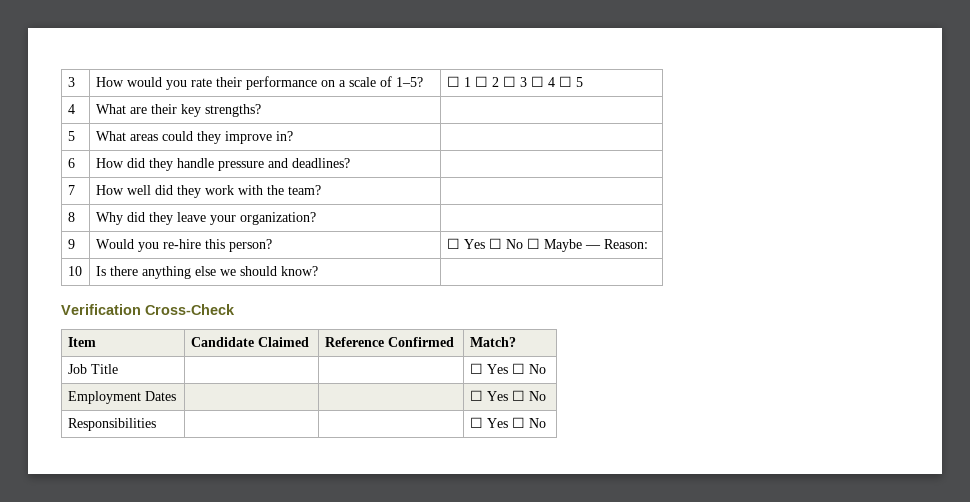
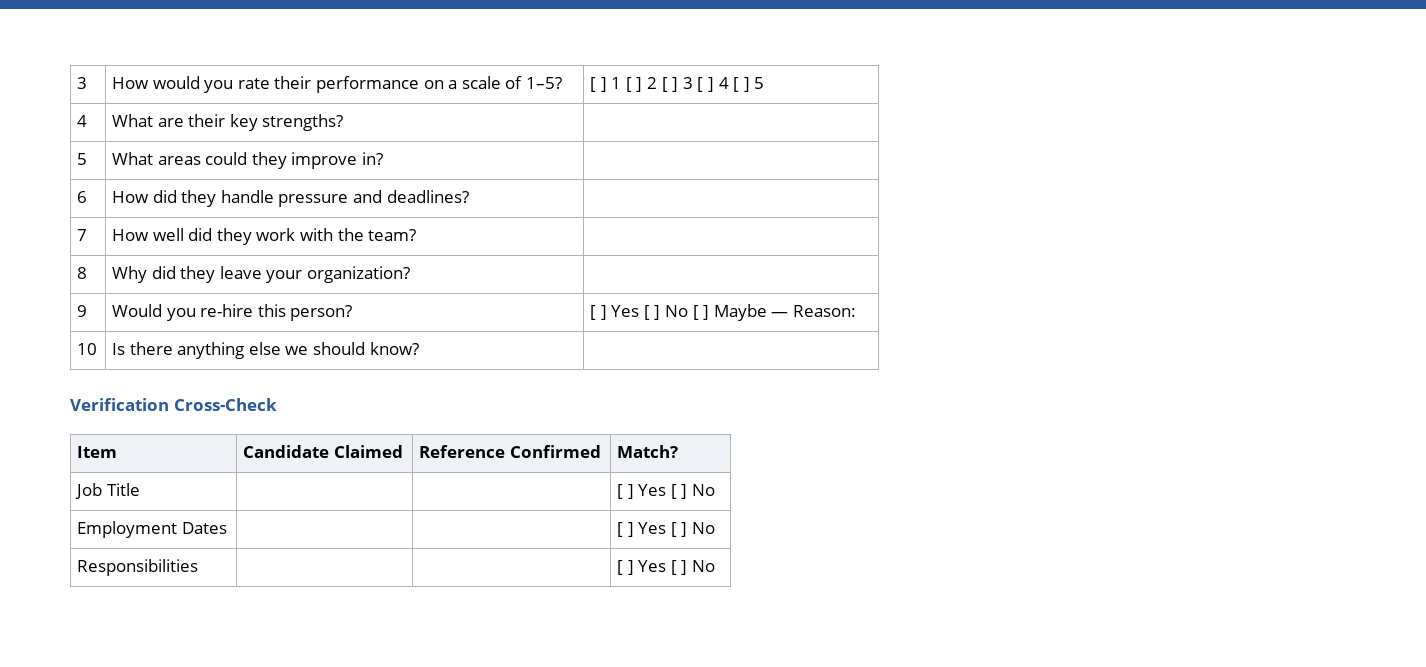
- 3 | How would you rate their performance on a scale of 1–5? | ☐ 1 ☐ 2 ☐ 3 ☐ 4 ☐ 5
+ 3 | How would you rate their performance on a scale of 1–5? | [ ] 1 [ ] 2 [ ] 3 [ ] 4 [ ] 5
- 9 | Would you re-hire this person? | ☐ Yes ☐ No ☐ Maybe — Reason:
+ 9 | Would you re-hire this person? | [ ] Yes [ ] No [ ] Maybe — Reason:
- Job Title | | | ☐ Yes ☐ No
- Employment Dates | | | ☐ Yes ☐ No
- Responsibilities | | | ☐ Yes ☐ No
+ Job Title | | | [ ] Yes [ ] No
+ Employment Dates | | | [ ] Yes [ ] No
+ Responsibilities | | | [ ] Yes [ ] No

